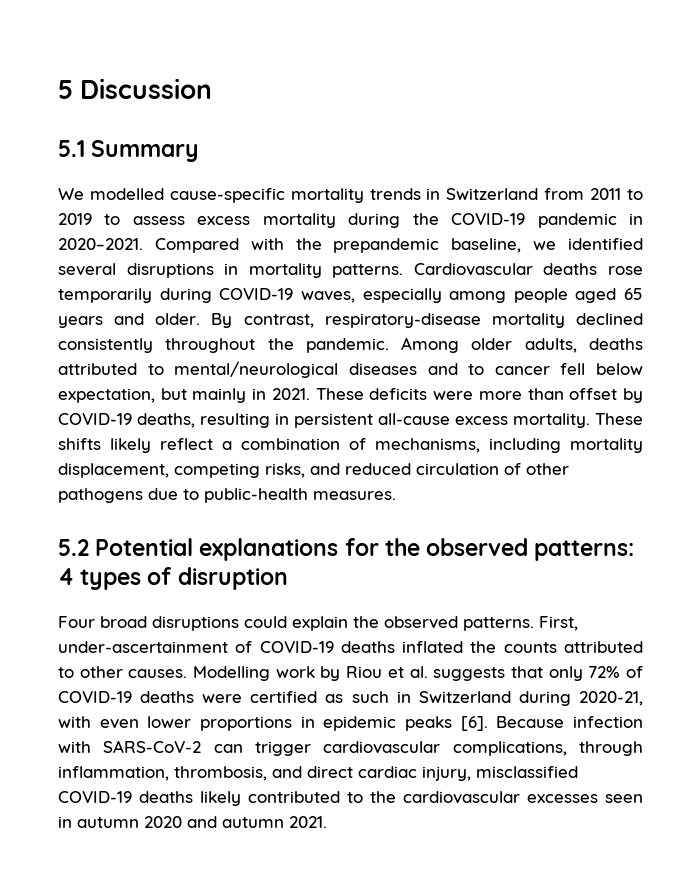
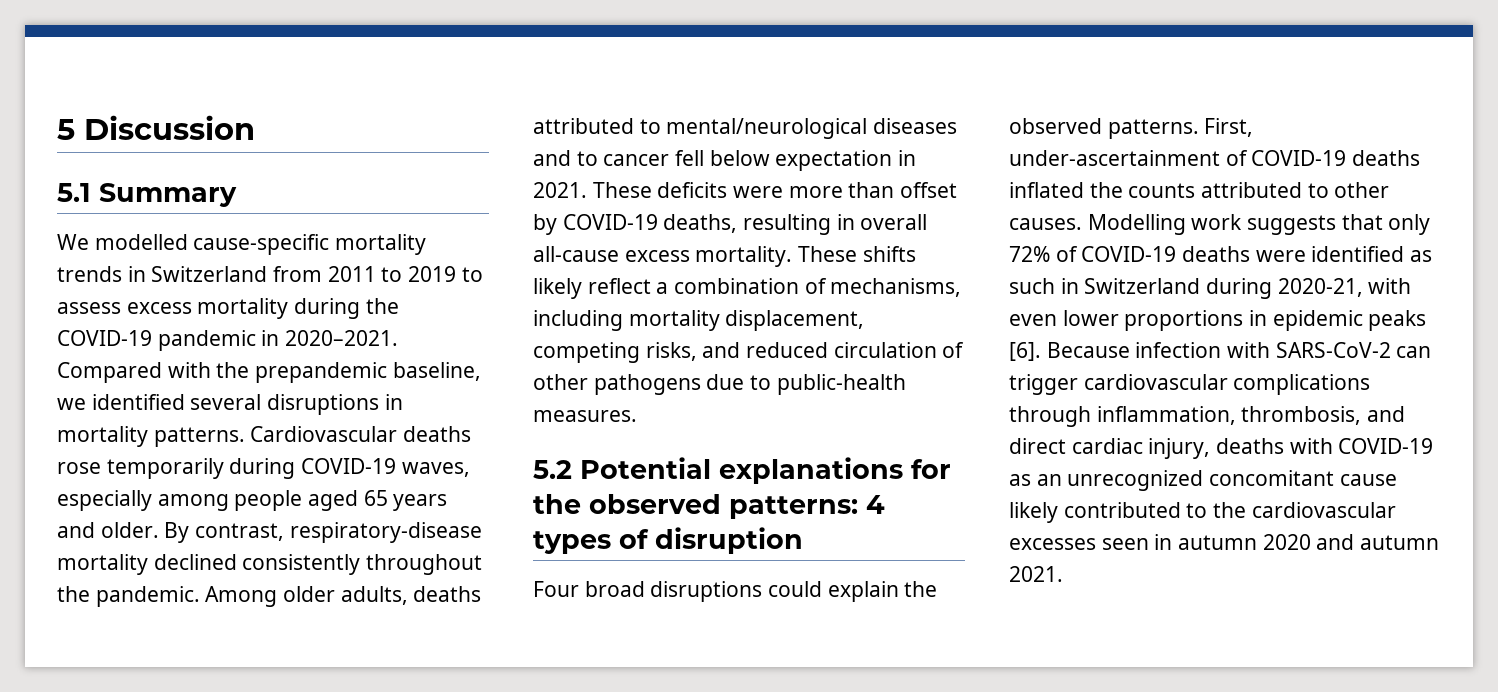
- Among older adults, deaths attributed to mental/neurological diseases and to cancer fell below expectation, but mainly in 2021.
+ Among older adults, deaths attributed to mental/neurological diseases and to cancer fell below expectation in 2021.
- These deficits were more than offset by COVID-19 deaths, resulting in persistent all-cause excess mortality.
+ These deficits were more than offset by COVID-19 deaths, resulting in overall all-cause excess mortality.
- Modelling work by Riou et al. suggests that only 72% of COVID-19 deaths were certified as such in Switzerland during 2020-21, with even lower proportions in epidemic peaks [6].
+ Modelling work suggests that only 72% of COVID-19 deaths were identified as such in Switzerland during 2020-21, with even lower proportions in epidemic peaks [6].
- Because infection with SARS-CoV-2 can trigger cardiovascular complications, through inflammation, thrombosis, and direct cardiac injury, misclassified COVID-19 deaths likely contributed to the cardiovascular excesses seen in autumn 2020 and autumn 2021.
+ Because infection with SARS-CoV-2 can trigger cardiovascular complications through inflammation, thrombosis, and direct cardiac injury, deaths with COVID-19 as an unrecognized concomitant cause likely contributed to the cardiovascular excesses seen in autumn 2020 and autumn 2021.

